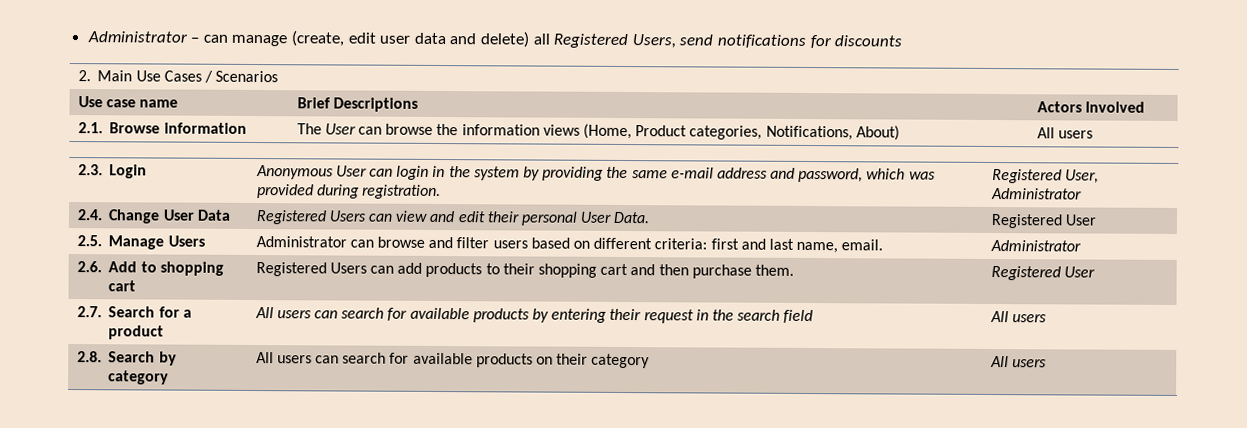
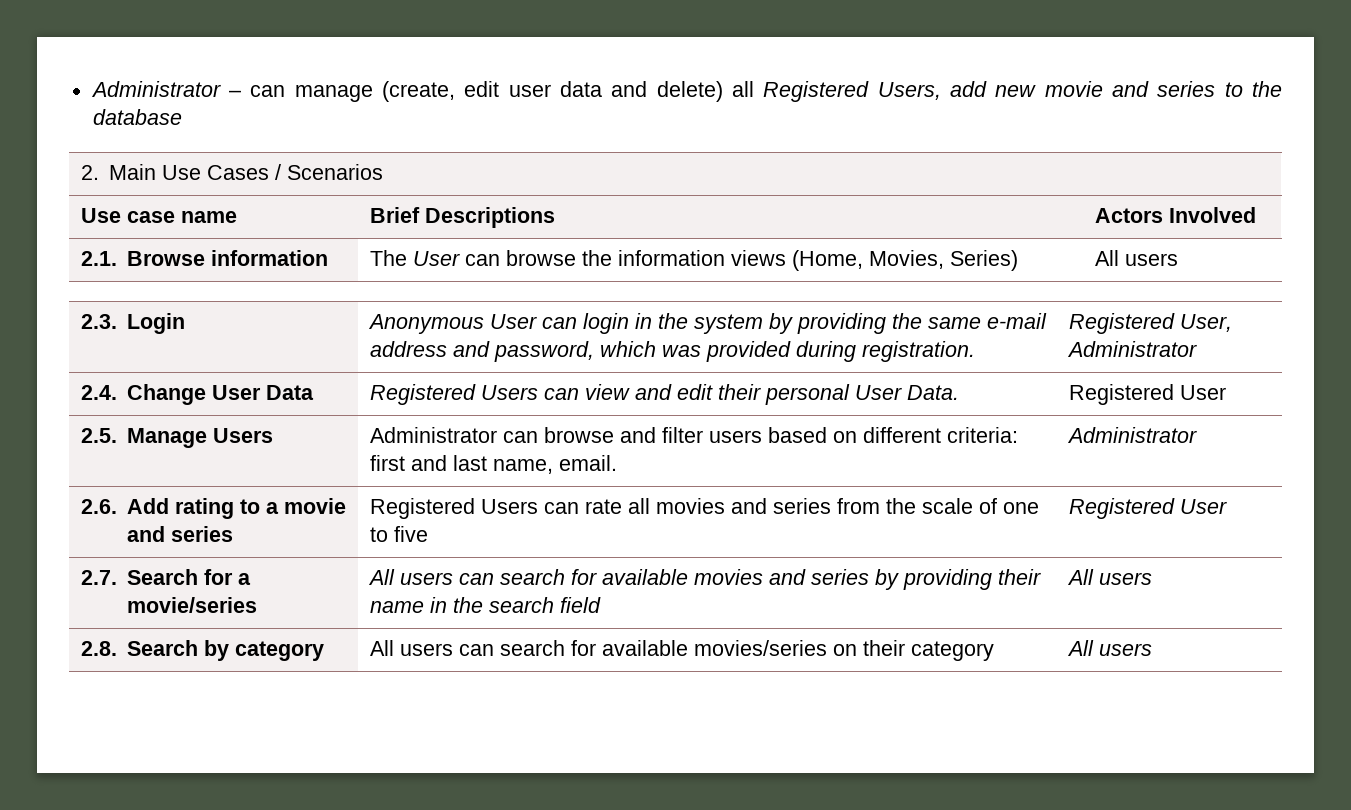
- Administrator – can manage (create, edit user data and delete) all Registered Users, send notifications for discounts
+ Administrator – can manage (create, edit user data and delete) all Registered Users, add new movie and series to the database
- 2.1. Browse information | The User can browse the information views (Home, Product categories, Notifications, About) | All users
+ 2.1. Browse information | The User can browse the information views (Home, Movies, Series) | All users
- 2.6. Add to shopping cart | Registered Users can add products to their shopping cart and then purchase them. | Registered User
+ 2.6. Add rating to a movie and series | Registered Users can rate all movies and series from the scale of one to five | Registered User
- 2.7. Search for a product | All users can search for available products by entering their request in the search field | All users
+ 2.7. Search for a movie/series | All users can search for available movies and series by providing their name in the search field | All users
- 2.8. Search by category | All users can search for available products on their category | All users
+ 2.8. Search by category | All users can search for available movies/series on their category | All users

